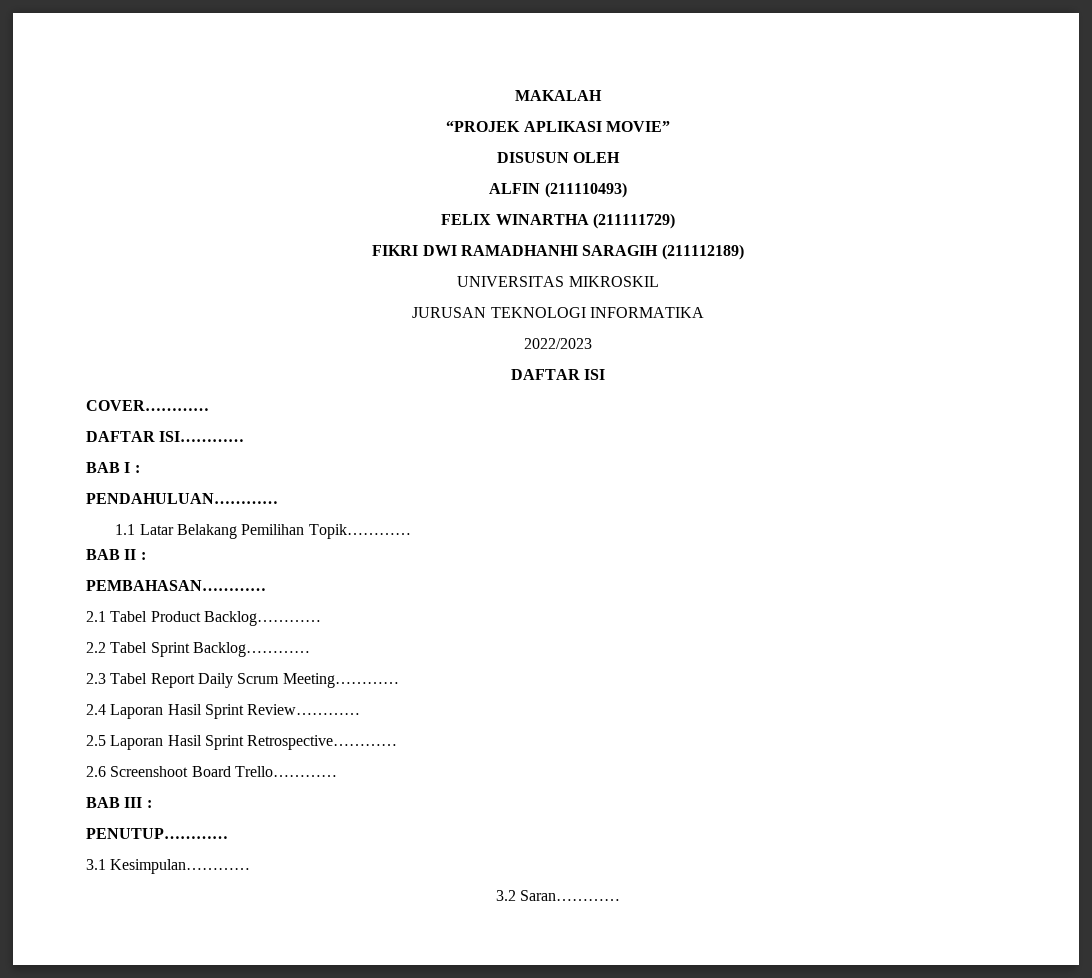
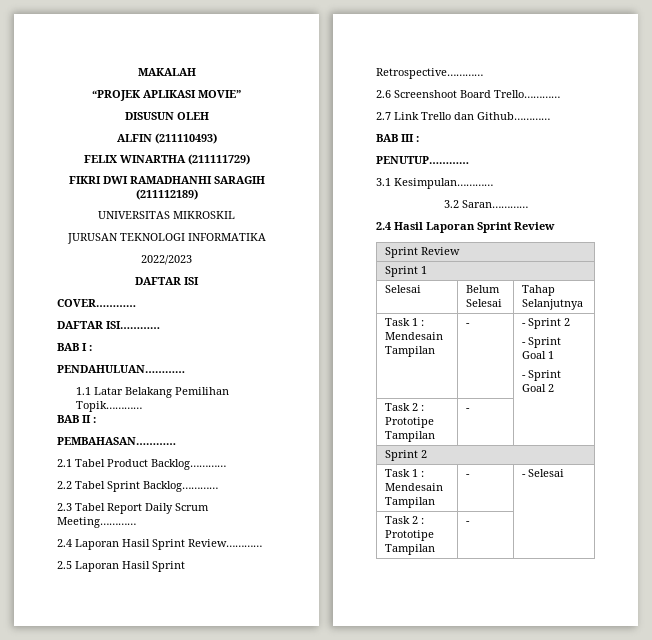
+ 2.7 Link Trello dan Github…………
+ 2.4 Hasil Laporan Sprint Review
+ Sprint Review
+ Sprint 1
+ Selesai | Belum Selesai | Tahap Selanjutnya
+ Task 1 : Mendesain Tampilan | - | - Sprint 2
+ - Sprint Goal 1
+ - Sprint Goal 2
+ Task 2 : Prototipe Tampilan | - |
+ Sprint 2
+ Task 1 : Mendesain Tampilan | - | - Selesai
+ Task 2 : Prototipe Tampilan | - |

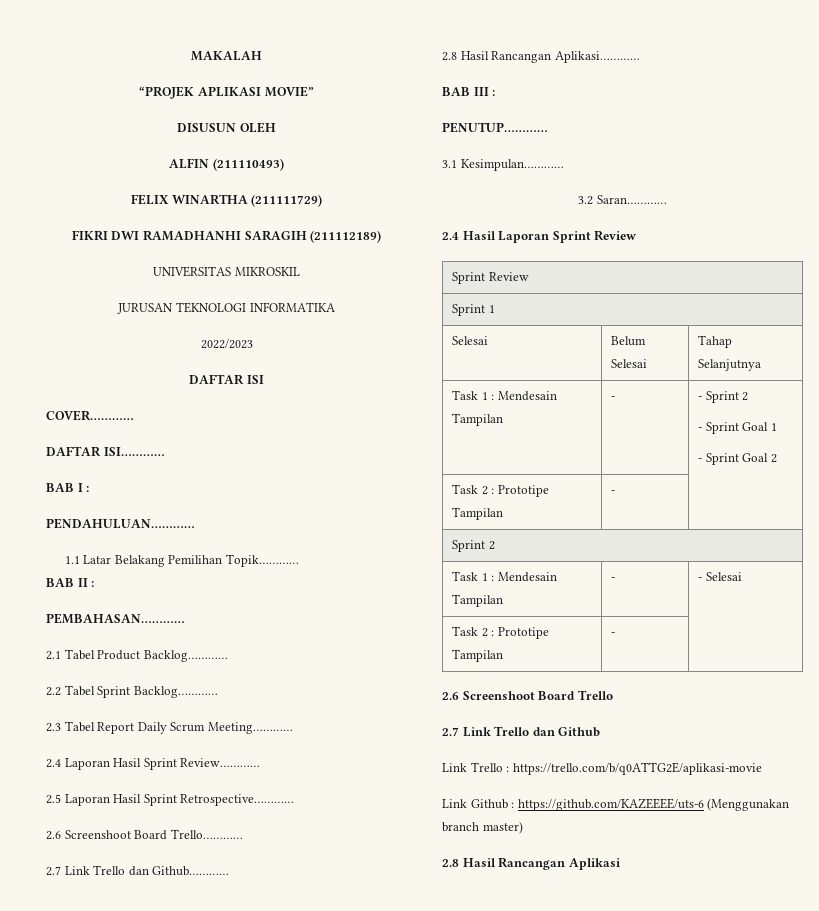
+ 2.8 Hasil Rancangan Aplikasi…………
+ 2.6 Screenshoot Board Trello
+ 2.7 Link Trello dan Github
+ Link Trello : https://trello.com/b/q0ATTG2E/aplikasi-movie
+ Link Github : https://github.com/KAZEEEE/uts-6 (Menggunakan branch master)
+ 2.8 Hasil Rancangan Aplikasi

